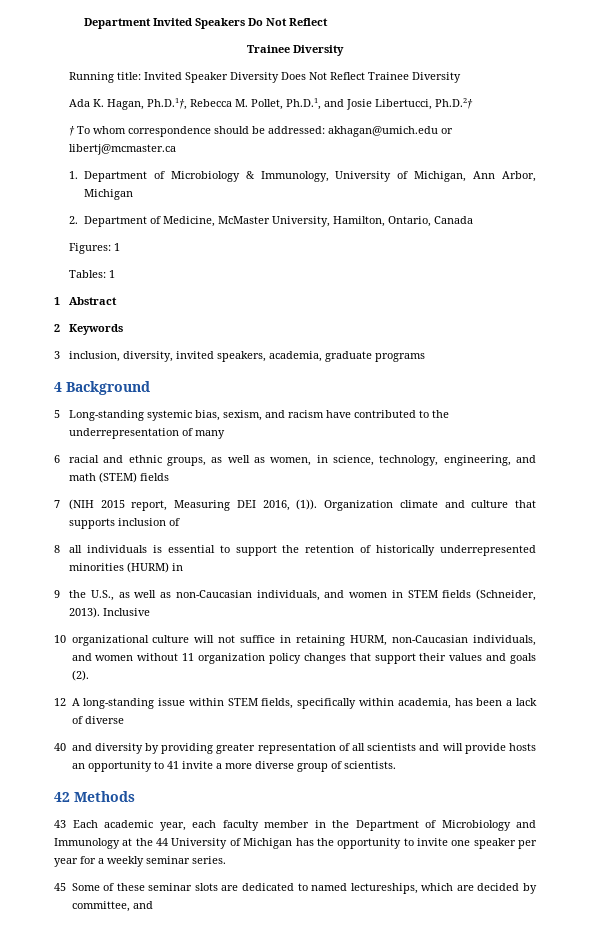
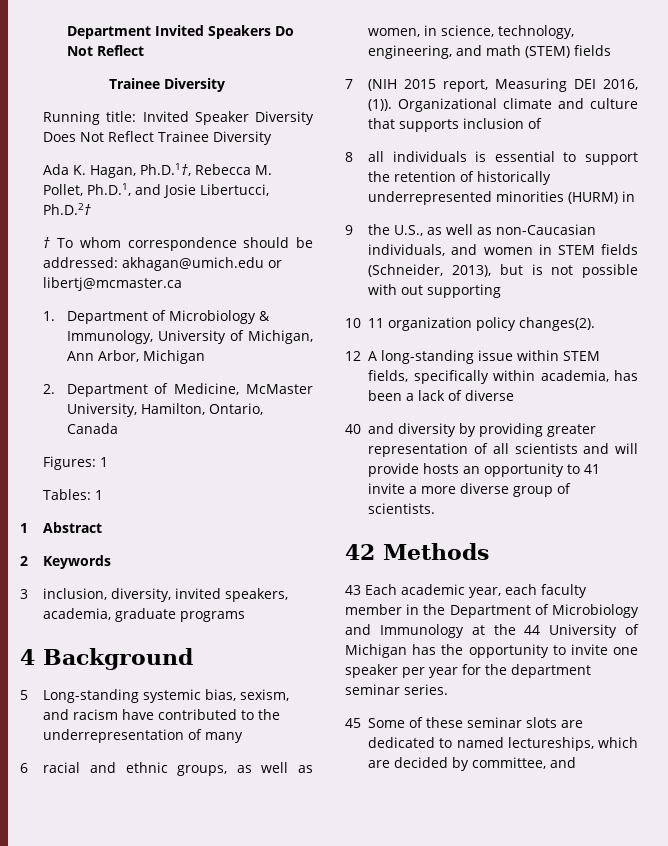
- Organization climate and culture that supports inclusion of
+ Organizational climate and culture that supports inclusion of
- 9 the U.S., as well as non-Caucasian individuals, and women in STEM fields (Schneider, 2013). Inclusive
- 10 organizational culture will not suffice in retaining HURM, non-Caucasian individuals, and women without 11 organization policy changes that support their values and goals (2).
+ 9 the U.S., as well as non-Caucasian individuals, and women in STEM fields (Schneider, 2013), but is not possible with out supporting
+ 10 11 organization policy changes(2).
- 43 Each academic year, each faculty member in the Department of Microbiology and Immunology at the 44 University of Michigan has the opportunity to invite one speaker per year for a weekly seminar series.
+ 43 Each academic year, each faculty member in the Department of Microbiology and Immunology at the 44 University of Michigan has the opportunity to invite one speaker per year for the department seminar series.

